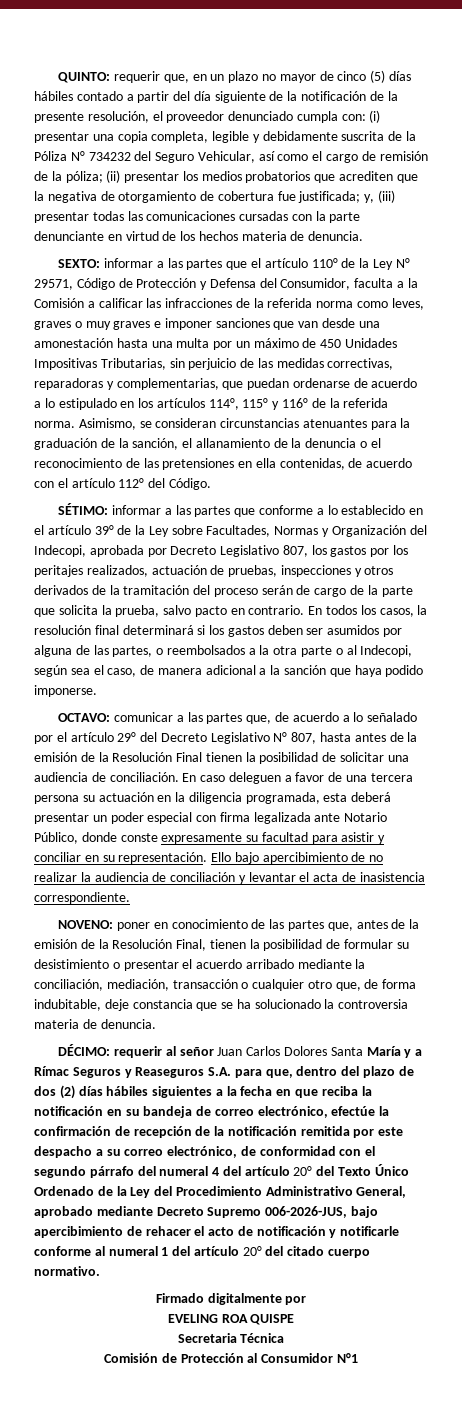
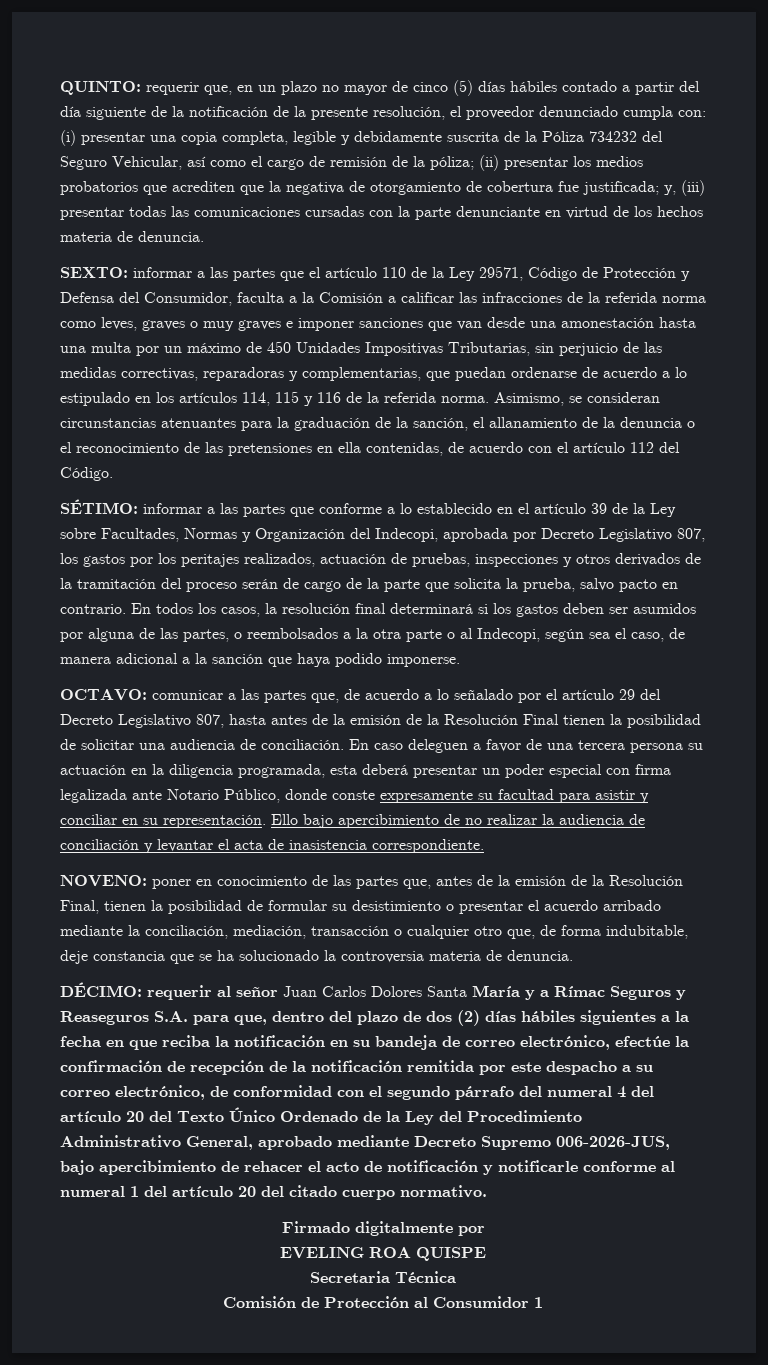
- (i) presentar una copia completa, legible y debidamente suscrita de la Póliza N° 734232 del Seguro Vehicular, así como el cargo de remisión de la póliza;
+ (i) presentar una copia completa, legible y debidamente suscrita de la Póliza 734232 del Seguro Vehicular, así como el cargo de remisión de la póliza;
- informar a las partes que el artículo 110° de la Ley N° 29571, Código de Protección y Defensa del Consumidor, faculta a la Comisión a calificar las infracciones de la referida norma como leves, graves o muy graves e imponer sanciones que van desde una amonestación hasta una multa por un máximo de 450 Unidades Impositivas Tributarias, sin perjuicio de las medidas correctivas, reparadoras y complementarias, que puedan ordenarse de acuerdo a lo estipulado en los artículos 114°, 115° y 116° de la referida norma.
+ informar a las partes que el artículo 110 de la Ley 29571, Código de Protección y Defensa del Consumidor, faculta a la Comisión a calificar las infracciones de la referida norma como leves, graves o muy graves e imponer sanciones que van desde una amonestación hasta una multa por un máximo de 450 Unidades Impositivas Tributarias, sin perjuicio de las medidas correctivas, reparadoras y complementarias, que puedan ordenarse de acuerdo a lo estipulado en los artículos 114, 115 y 116 de la referida norma.
- Asimismo, se consideran circunstancias atenuantes para la graduación de la sanción, el allanamiento de la denuncia o el reconocimiento de las pretensiones en ella contenidas, de acuerdo con el artículo 112° del Código.
+ Asimismo, se consideran circunstancias atenuantes para la graduación de la sanción, el allanamiento de la denuncia o el reconocimiento de las pretensiones en ella contenidas, de acuerdo con el artículo 112 del Código.
- SÉTIMO: informar a las partes que conforme a lo establecido en el artículo 39° de la Ley sobre Facultades, Normas y Organización del Indecopi, aprobada por Decreto Legislativo 807, los gastos por los peritajes realizados, actuación de pruebas, inspecciones y otros derivados de la tramitación del proceso serán de cargo de la parte que solicita la prueba, salvo pacto en contrario.
+ SÉTIMO: informar a las partes que conforme a lo establecido en el artículo 39 de la Ley sobre Facultades, Normas y Organización del Indecopi, aprobada por Decreto Legislativo 807, los gastos por los peritajes realizados, actuación de pruebas, inspecciones y otros derivados de la tramitación del proceso serán de cargo de la parte que solicita la prueba, salvo pacto en contrario.
- OCTAVO: comunicar a las partes que, de acuerdo a lo señalado por el artículo 29° del Decreto Legislativo N° 807, hasta antes de la emisión de la Resolución Final tienen la posibilidad de solicitar una audiencia de conciliación.
+ OCTAVO: comunicar a las partes que, de acuerdo a lo señalado por el artículo 29 del Decreto Legislativo 807, hasta antes de la emisión de la Resolución Final tienen la posibilidad de solicitar una audiencia de conciliación.
- requerir al señor Juan Carlos Dolores Santa María y a Rímac Seguros y Reaseguros S.A. para que, dentro del plazo de dos (2) días hábiles siguientes a la fecha en que reciba la notificación en su bandeja de correo electrónico, efectúe la confirmación de recepción de la notificación remitida por este despacho a su correo electrónico, de conformidad con el segundo párrafo del numeral 4 del artículo 20° del Texto Único Ordenado de la Ley del Procedimiento Administrativo General, aprobado mediante Decreto Supremo 006-2026-JUS, bajo apercibimiento de rehacer el acto de notificación y notificarle conforme al numeral 1 del artículo 20° del citado cuerpo normativo.
+ requerir al señor Juan Carlos Dolores Santa María y a Rímac Seguros y Reaseguros S.A. para que, dentro del plazo de dos (2) días hábiles siguientes a la fecha en que reciba la notificación en su bandeja de correo electrónico, efectúe la confirmación de recepción de la notificación remitida por este despacho a su correo electrónico, de conformidad con el segundo párrafo del numeral 4 del artículo 20 del Texto Único Ordenado de la Ley del Procedimiento Administrativo General, aprobado mediante Decreto Supremo 006-2026-JUS, bajo apercibimiento de rehacer el acto de notificación y notificarle conforme al numeral 1 del artículo 20 del citado cuerpo normativo.
- Comisión de Protección al Consumidor N°1
+ Comisión de Protección al Consumidor 1

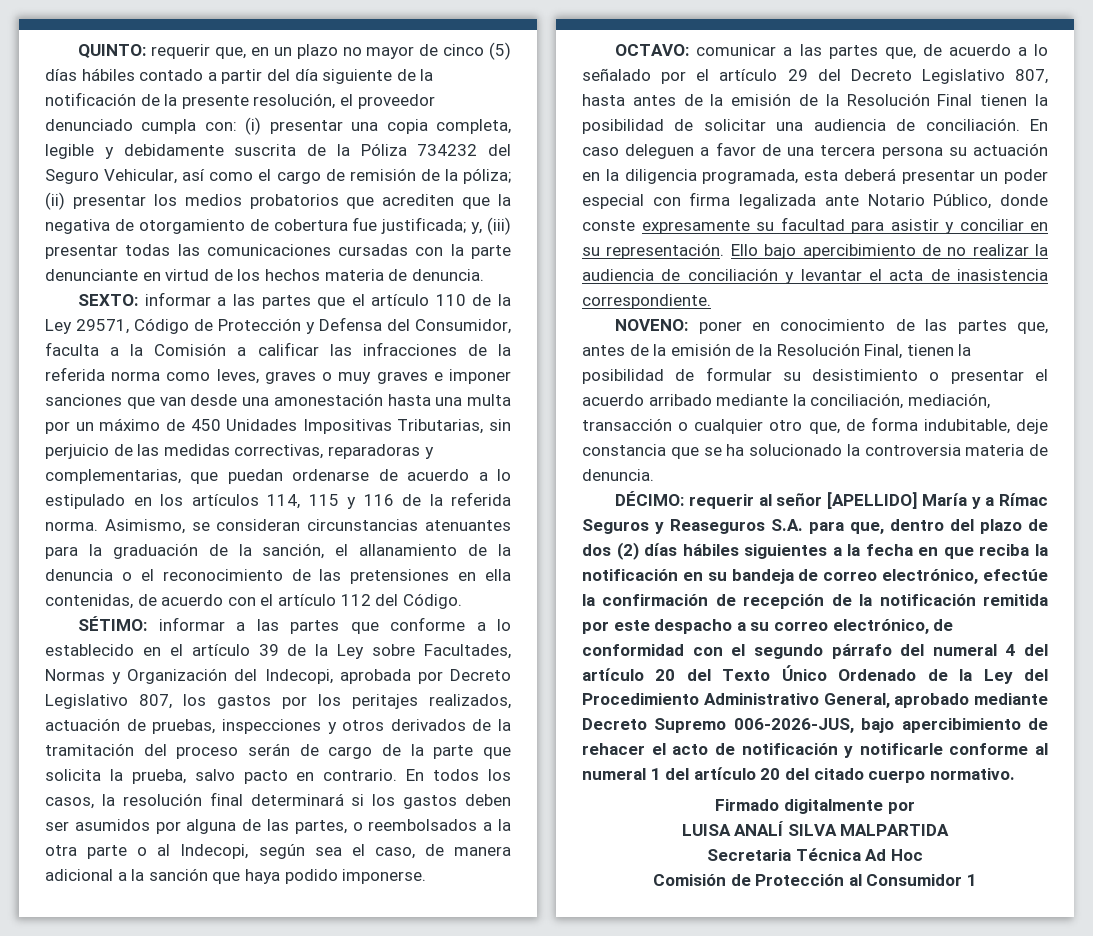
- requerir al señor Juan Carlos Dolores Santa María y a Rímac Seguros y Reaseguros S.A. para que, dentro del plazo de dos (2) días hábiles siguientes a la fecha en que reciba la notificación en su bandeja de correo electrónico, efectúe la confirmación de recepción de la notificación remitida por este despacho a su correo electrónico, de conformidad con el segundo párrafo del numeral 4 del artículo 20 del Texto Único Ordenado de la Ley del Procedimiento Administrativo General, aprobado mediante Decreto Supremo 006-2026-JUS, bajo apercibimiento de rehacer el acto de notificación y notificarle conforme al numeral 1 del artículo 20 del citado cuerpo normativo.
+ requerir al señor [APELLIDO] María y a Rímac Seguros y Reaseguros S.A. para que, dentro del plazo de dos (2) días hábiles siguientes a la fecha en que reciba la notificación en su bandeja de correo electrónico, efectúe la confirmación de recepción de la notificación remitida por este despacho a su correo electrónico, de conformidad con el segundo párrafo del numeral 4 del artículo 20 del Texto Único Ordenado de la Ley del Procedimiento Administrativo General, aprobado mediante Decreto Supremo 006-2026-JUS, bajo apercibimiento de rehacer el acto de notificación y notificarle conforme al numeral 1 del artículo 20 del citado cuerpo normativo.
- EVELING ROA QUISPE
+ LUISA ANALÍ SILVA MALPARTIDA
- Secretaria Técnica
+ Secretaria Técnica Ad Hoc

